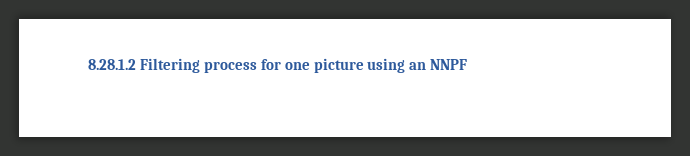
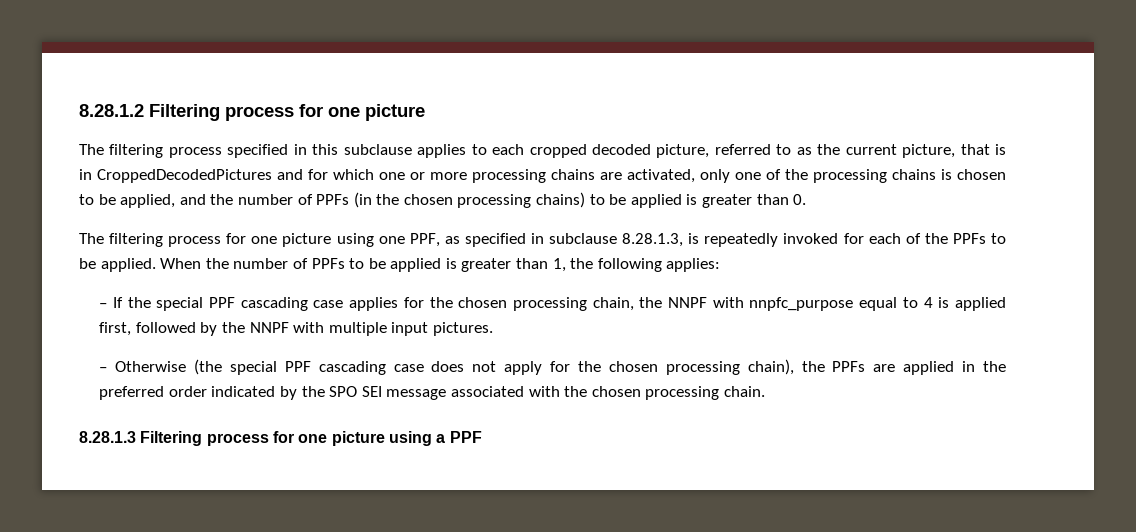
- 8.28.1.2 Filtering process for one picture using an NNPF
+ 8.28.1.2 Filtering process for one picture
+ The filtering process specified in this subclause applies to each cropped decoded picture, referred to as the current picture, that is in CroppedDecodedPictures and for which one or more processing chains are activated, only one of the processing chains is chosen to be applied, and the number of PPFs (in the chosen processing chains) to be applied is greater than 0.
+ The filtering process for one picture using one PPF, as specified in subclause 8.28.1.3, is repeatedly invoked for each of the PPFs to be applied. When the number of PPFs to be applied is greater than 1, the following applies:
+ – If the special PPF cascading case applies for the chosen processing chain, the NNPF with nnpfc_purpose equal to 4 is applied first, followed by the NNPF with multiple input pictures.
+ – Otherwise (the special PPF cascading case does not apply for the chosen processing chain), the PPFs are applied in the preferred order indicated by the SPO SEI message associated with the chosen processing chain.
+ 8.28.1.3 Filtering process for one picture using a PPF

